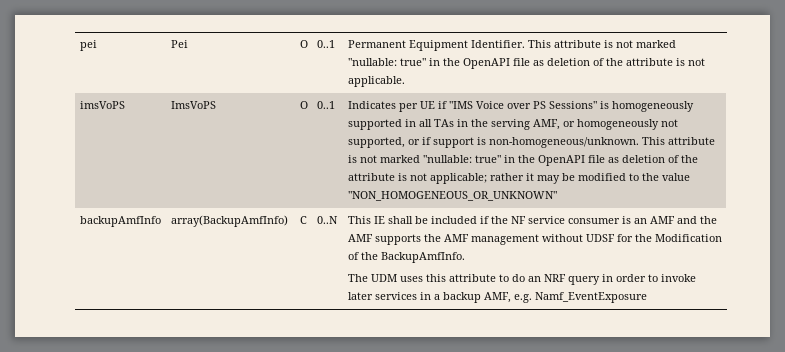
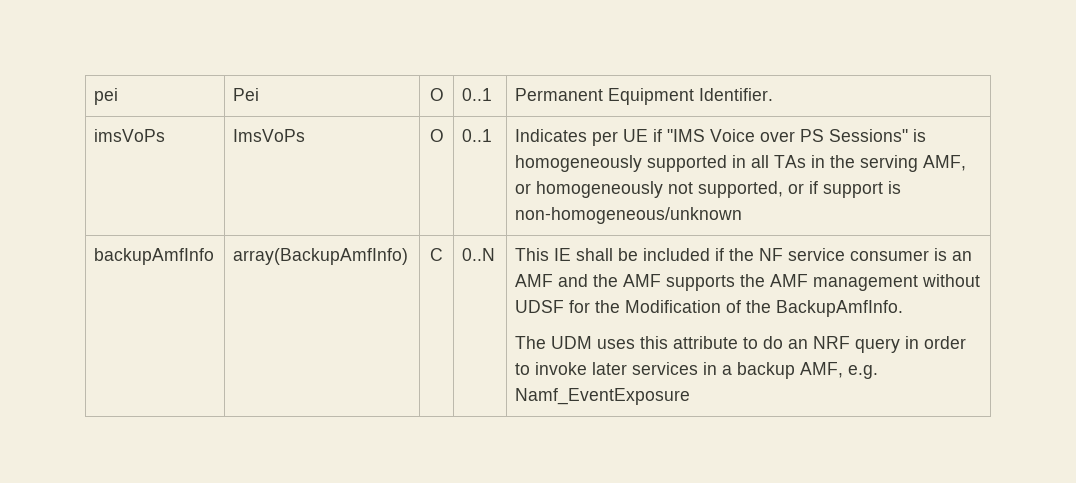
- pei | Pei | O | 0..1 | Permanent Equipment Identifier. This attribute is not marked "nullable: true" in the OpenAPI file as deletion of the attribute is not applicable.
- imsVoPS | ImsVoPS | O | 0..1 | Indicates per UE if "IMS Voice over PS Sessions" is homogeneously supported in all TAs in the serving AMF, or homogeneously not supported, or if support is non-homogeneous/unknown. This attribute is not marked "nullable: true" in the OpenAPI file as deletion of the attribute is not applicable; rather it may be modified to the value "NON_HOMOGENEOUS_OR_UNKNOWN"
+ pei | Pei | O | 0..1 | Permanent Equipment Identifier.
+ imsVoPs | ImsVoPs | O | 0..1 | Indicates per UE if "IMS Voice over PS Sessions" is homogeneously supported in all TAs in the serving AMF, or homogeneously not supported, or if support is non-homogeneous/unknown

